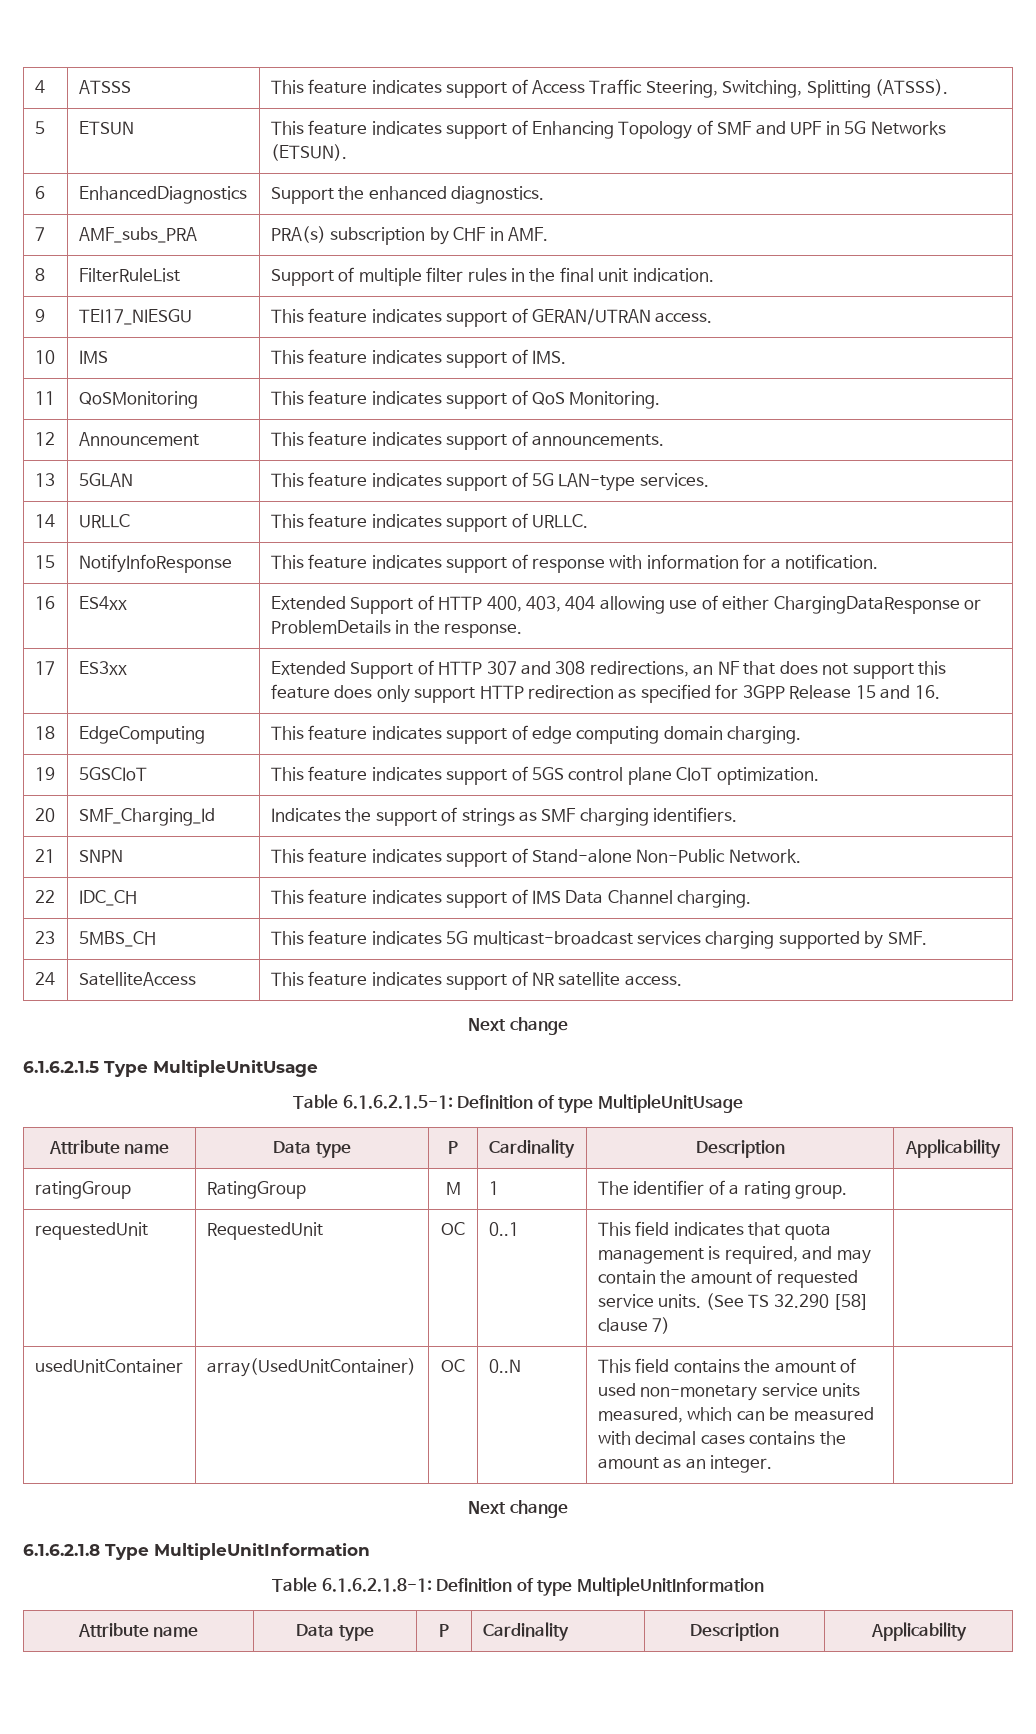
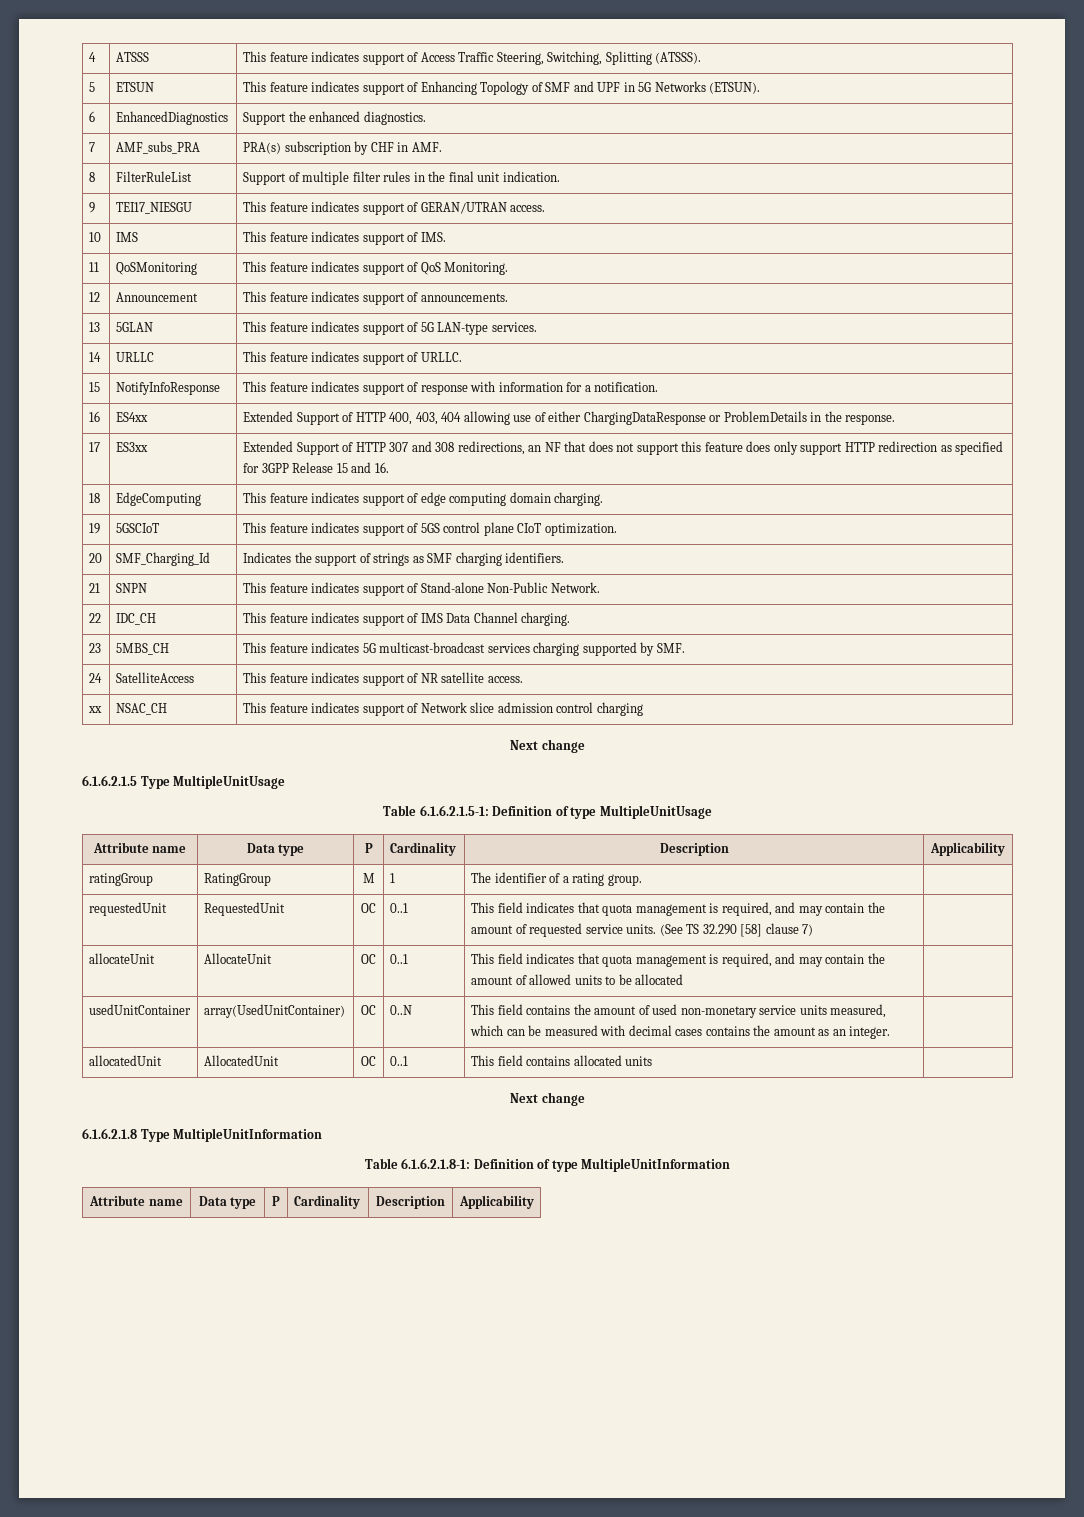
+ xx | NSAC_CH | This feature indicates support of Network slice admission control charging
+ allocateUnit | AllocateUnit | OC | 0..1 | This field indicates that quota management is required, and may contain the amount of allowed units to be allocated |
+ allocatedUnit | AllocatedUnit | OC | 0..1 | This field contains allocated units |

